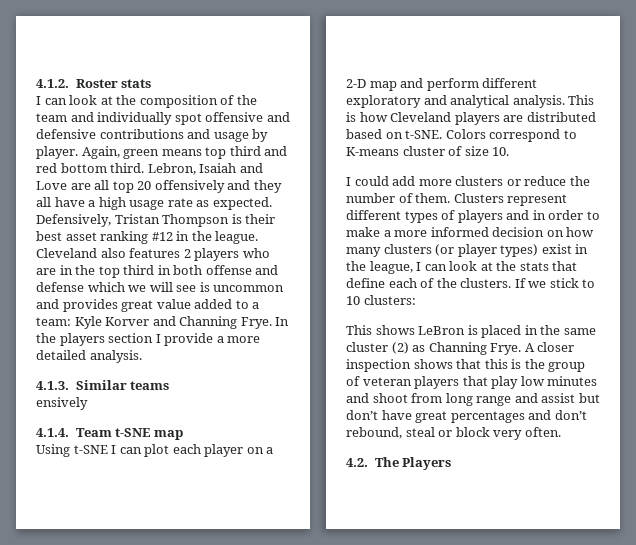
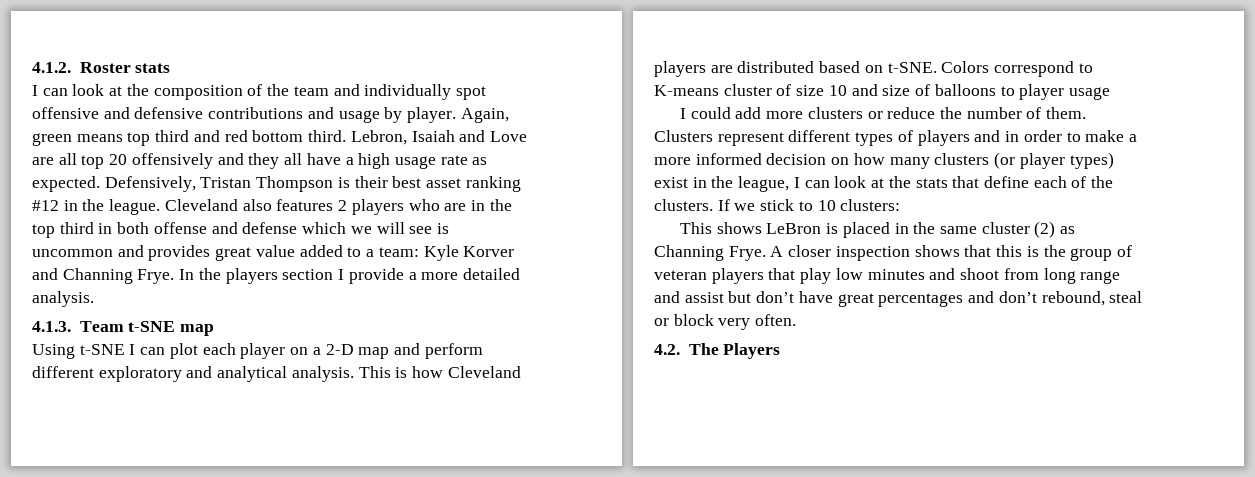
- 4.1.3. Similar teams
- ensively
- 4.1.4. Team t-SNE map
+ 4.1.3. Team t-SNE map
- Colors correspond to K-means cluster of size 10.
+ Colors correspond to K-means cluster of size 10 and size of balloons to player usage

